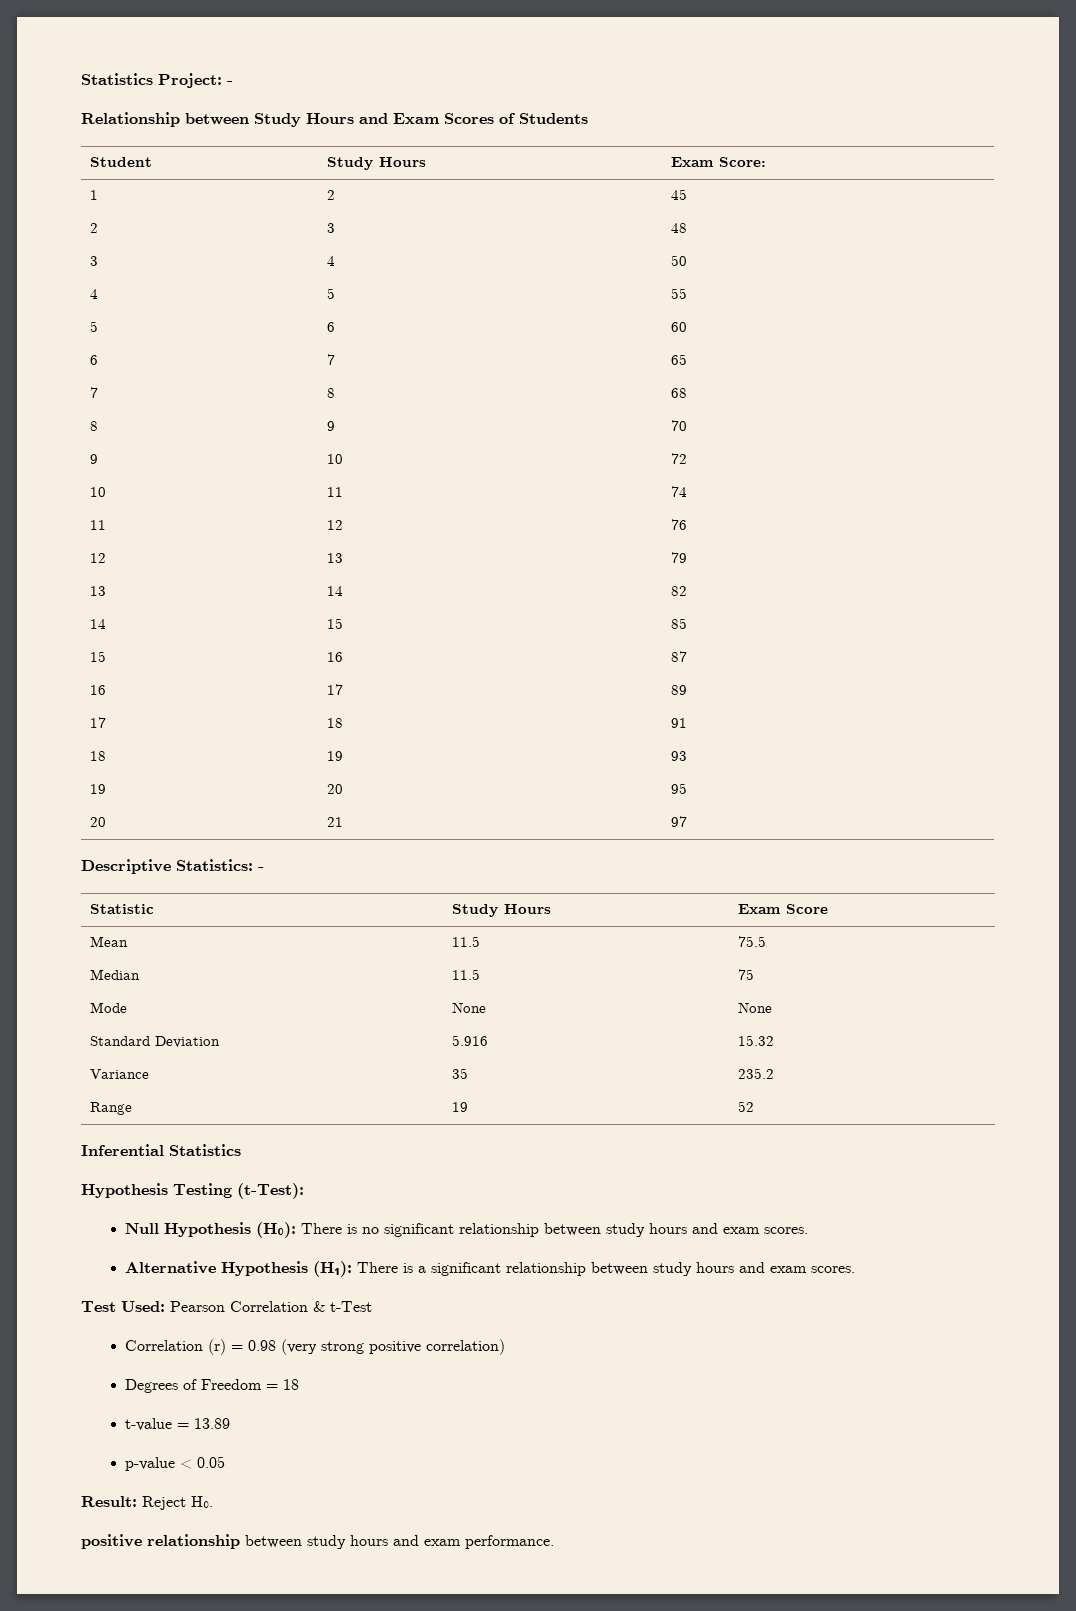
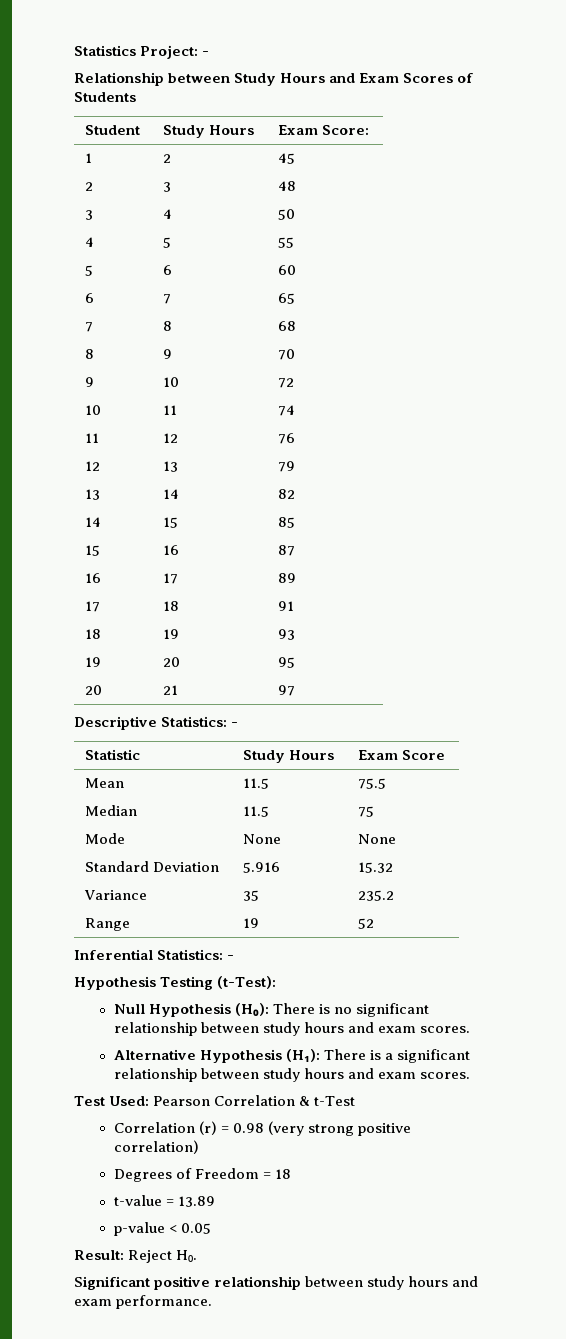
- Inferential Statistics
+ Inferential Statistics: -
- positive relationship between study hours and exam performance.
+ Significant positive relationship between study hours and exam performance.

